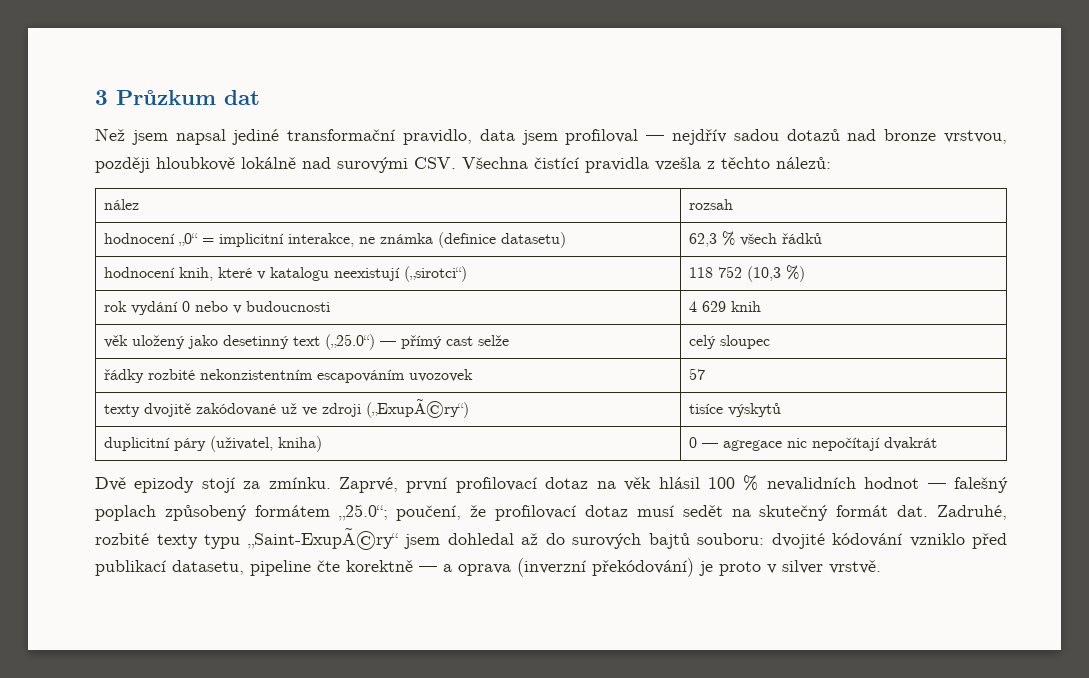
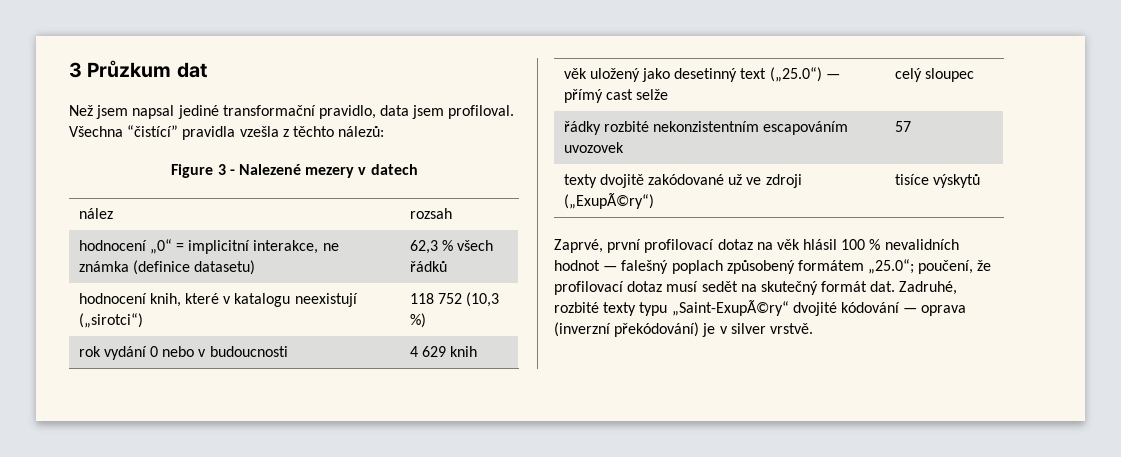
- Než jsem napsal jediné transformační pravidlo, data jsem profiloval — nejdřív sadou dotazů nad bronze vrstvou, později hloubkově lokálně nad surovými CSV. Všechna čistící pravidla vzešla z těchto nálezů:
+ Než jsem napsal jediné transformační pravidlo, data jsem profiloval. Všechna “čistící” pravidla vzešla z těchto nálezů:
+ Figure 3 - Nalezené mezery v datech
- duplicitní páry (uživatel, kniha) | 0 — agregace nic nepočítají dvakrát
- Dvě epizody stojí za zmínku.
- Zadruhé, rozbité texty typu „Saint-ExupÃ©ry“ jsem dohledal až do surových bajtů souboru: dvojité kódování vzniklo před publikací datasetu, pipeline čte korektně — a oprava (inverzní překódování) je proto v silver vrstvě.
+ Zadruhé, rozbité texty typu „Saint-ExupÃ©ry“ dvojité kódování — oprava (inverzní překódování) je v silver vrstvě.

